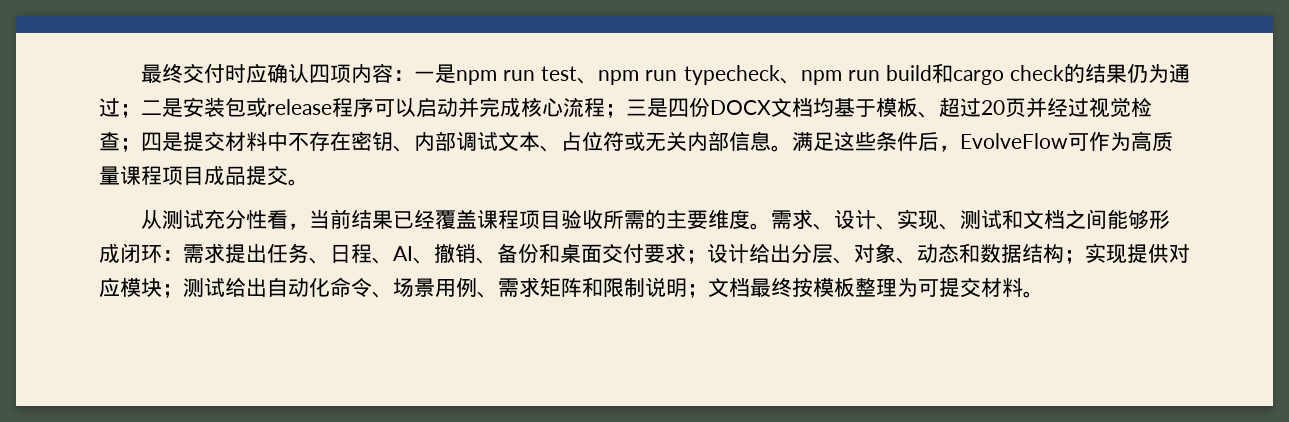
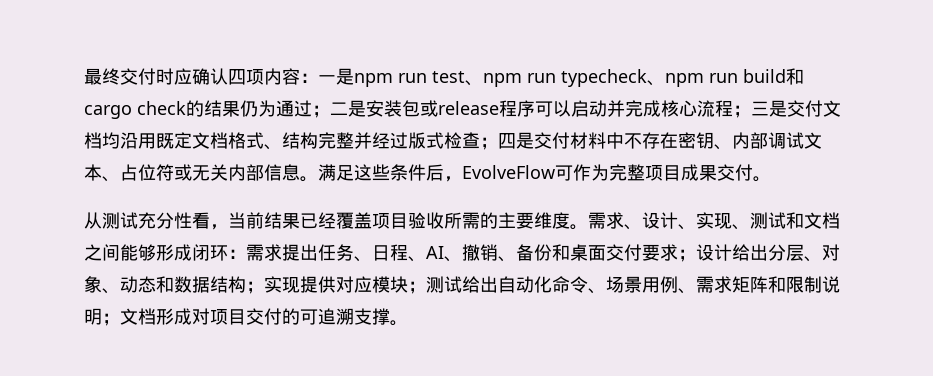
- 最终交付时应确认四项内容：一是npm run test、npm run typecheck、npm run build和cargo check的结果仍为通过；二是安装包或release程序可以启动并完成核心流程；三是四份DOCX文档均基于模板、超过20页并经过视觉检查；四是提交材料中不存在密钥、内部调试文本、占位符或无关内部信息。
+ 最终交付时应确认四项内容：一是npm run test、npm run typecheck、npm run build和cargo check的结果仍为通过；二是安装包或release程序可以启动并完成核心流程；三是交付文档均沿用既定文档格式、结构完整并经过版式检查；四是交付材料中不存在密钥、内部调试文本、占位符或无关内部信息。
- 满足这些条件后，EvolveFlow可作为高质量课程项目成品提交。
+ 满足这些条件后，EvolveFlow可作为完整项目成果交付。
- 从测试充分性看，当前结果已经覆盖课程项目验收所需的主要维度。
+ 从测试充分性看，当前结果已经覆盖项目验收所需的主要维度。
- 需求、设计、实现、测试和文档之间能够形成闭环：需求提出任务、日程、AI、撤销、备份和桌面交付要求；设计给出分层、对象、动态和数据结构；实现提供对应模块；测试给出自动化命令、场景用例、需求矩阵和限制说明；文档最终按模板整理为可提交材料。
+ 需求、设计、实现、测试和文档之间能够形成闭环：需求提出任务、日程、AI、撤销、备份和桌面交付要求；设计给出分层、对象、动态和数据结构；实现提供对应模块；测试给出自动化命令、场景用例、需求矩阵和限制说明；文档形成对项目交付的可追溯支撑。

